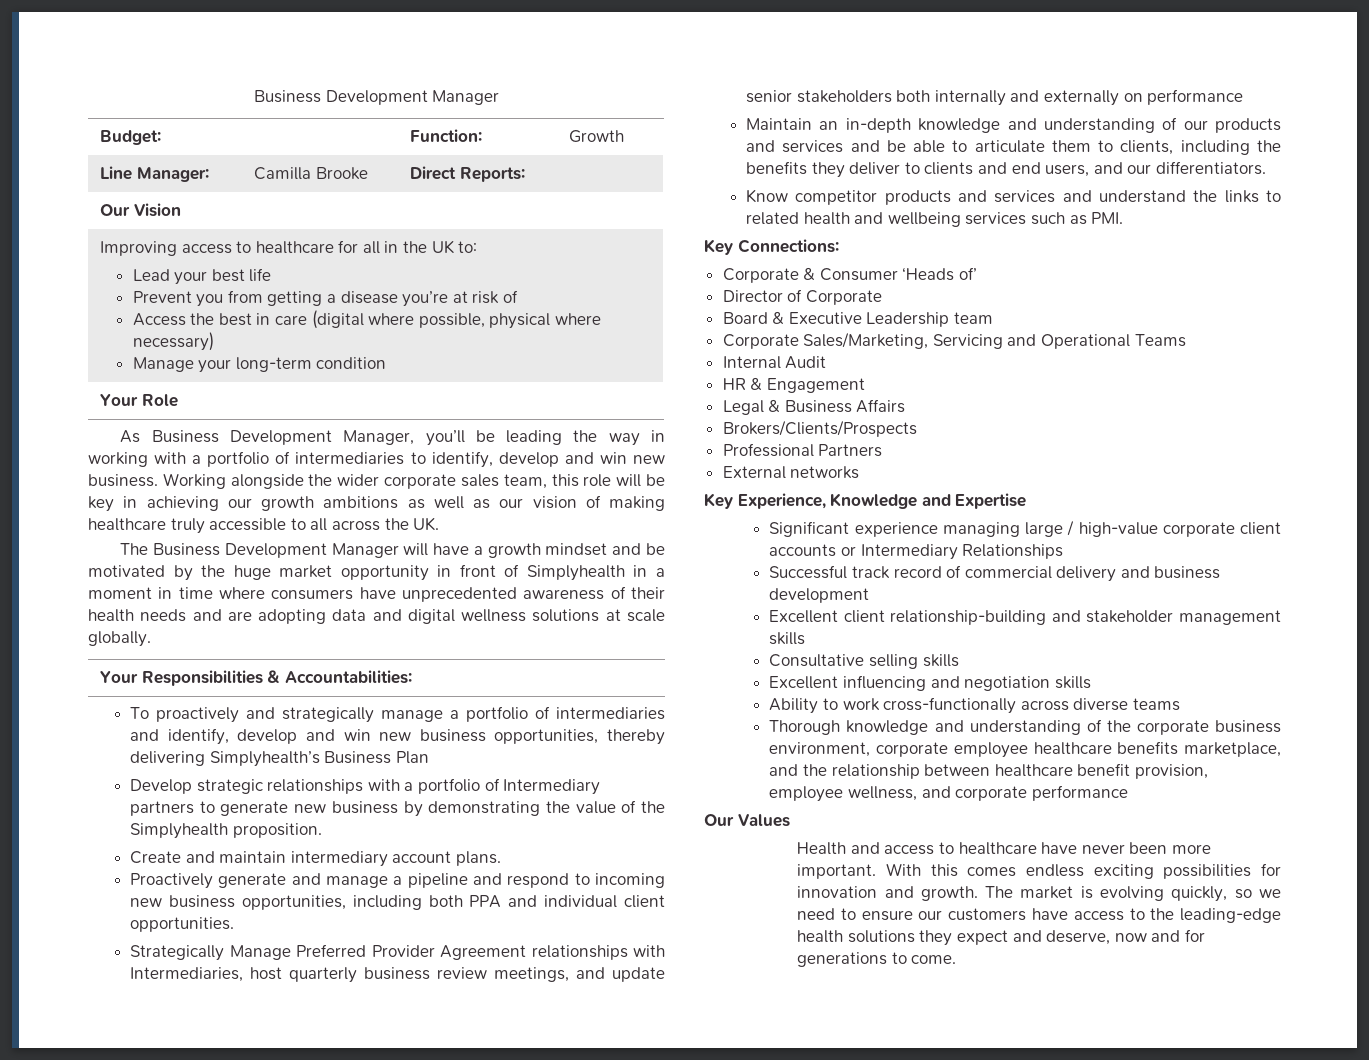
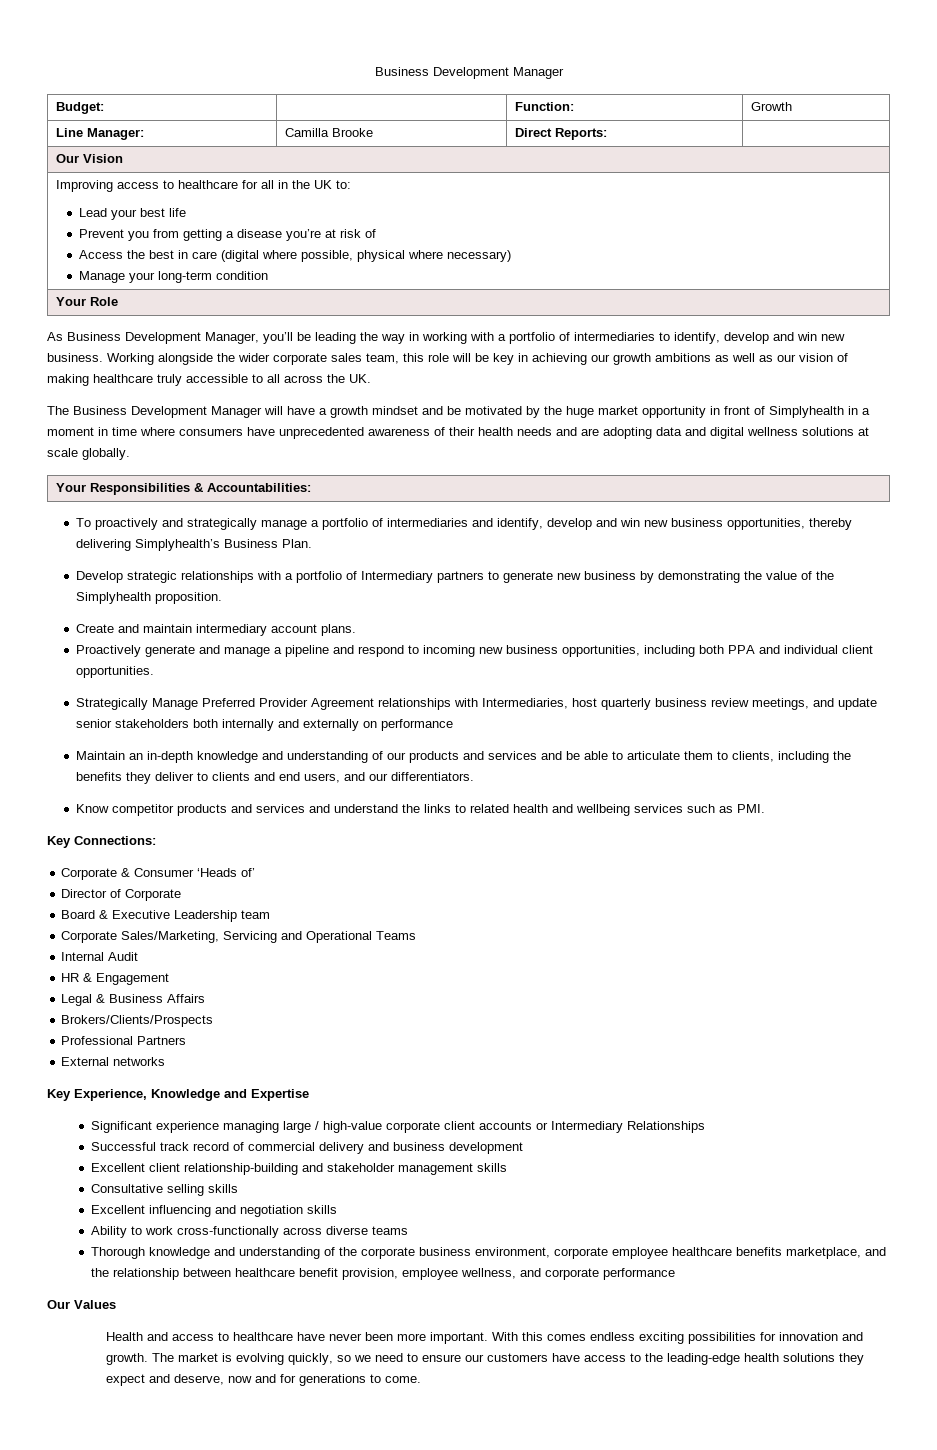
- To proactively and strategically manage a portfolio of intermediaries and identify, develop and win new business opportunities, thereby delivering Simplyhealth’s Business Plan
+ To proactively and strategically manage a portfolio of intermediaries and identify, develop and win new business opportunities, thereby delivering Simplyhealth’s Business Plan.

